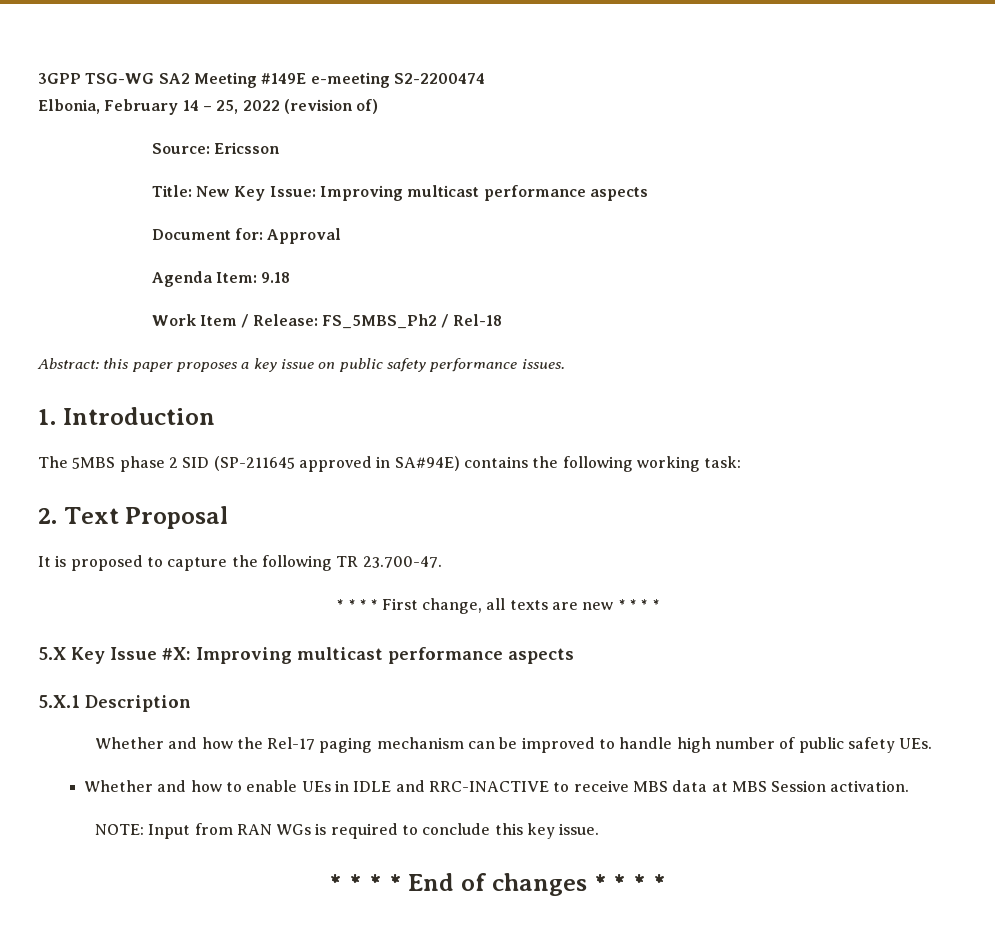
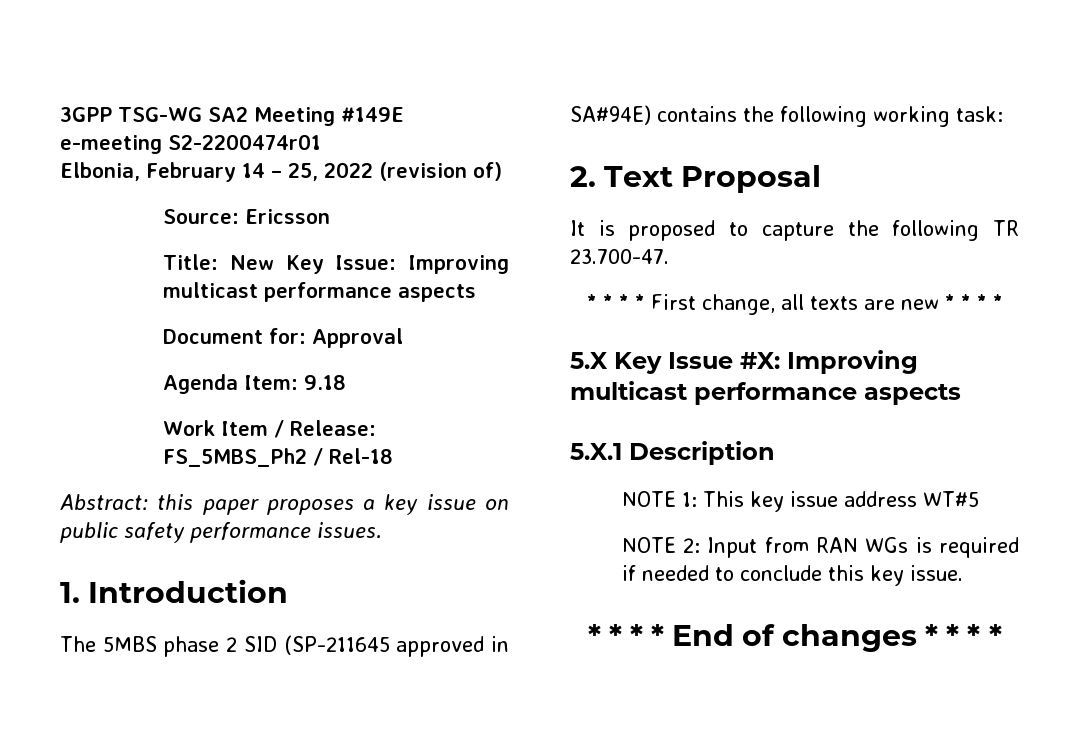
- 3GPP TSG-WG SA2 Meeting #149E e-meeting S2-2200474
+ 3GPP TSG-WG SA2 Meeting #149E e-meeting S2-2200474r01
- Whether and how the Rel-17 paging mechanism can be improved to handle high number of public safety UEs.
- Whether and how to enable UEs in IDLE and RRC-INACTIVE to receive MBS data at MBS Session activation.
- NOTE: Input from RAN WGs is required to conclude this key issue.
+ NOTE 1: This key issue address WT#5
+ NOTE 2: Input from RAN WGs is required if needed to conclude this key issue.

